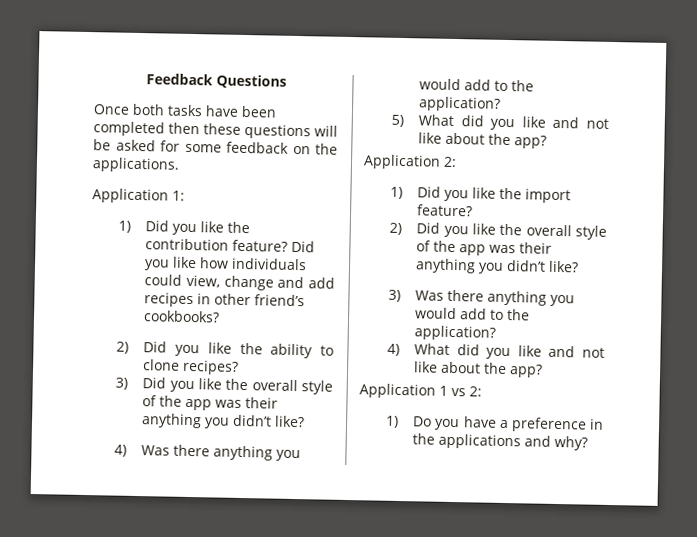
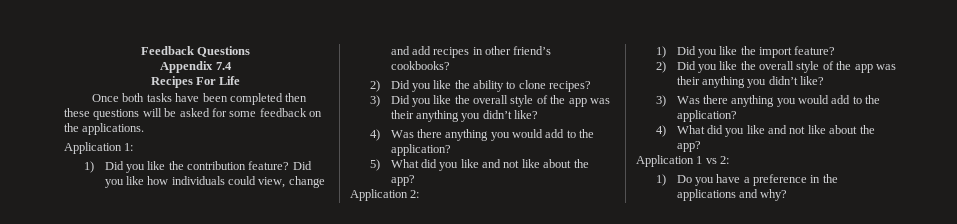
+ Appendix 7.4
+ Recipes For Life

